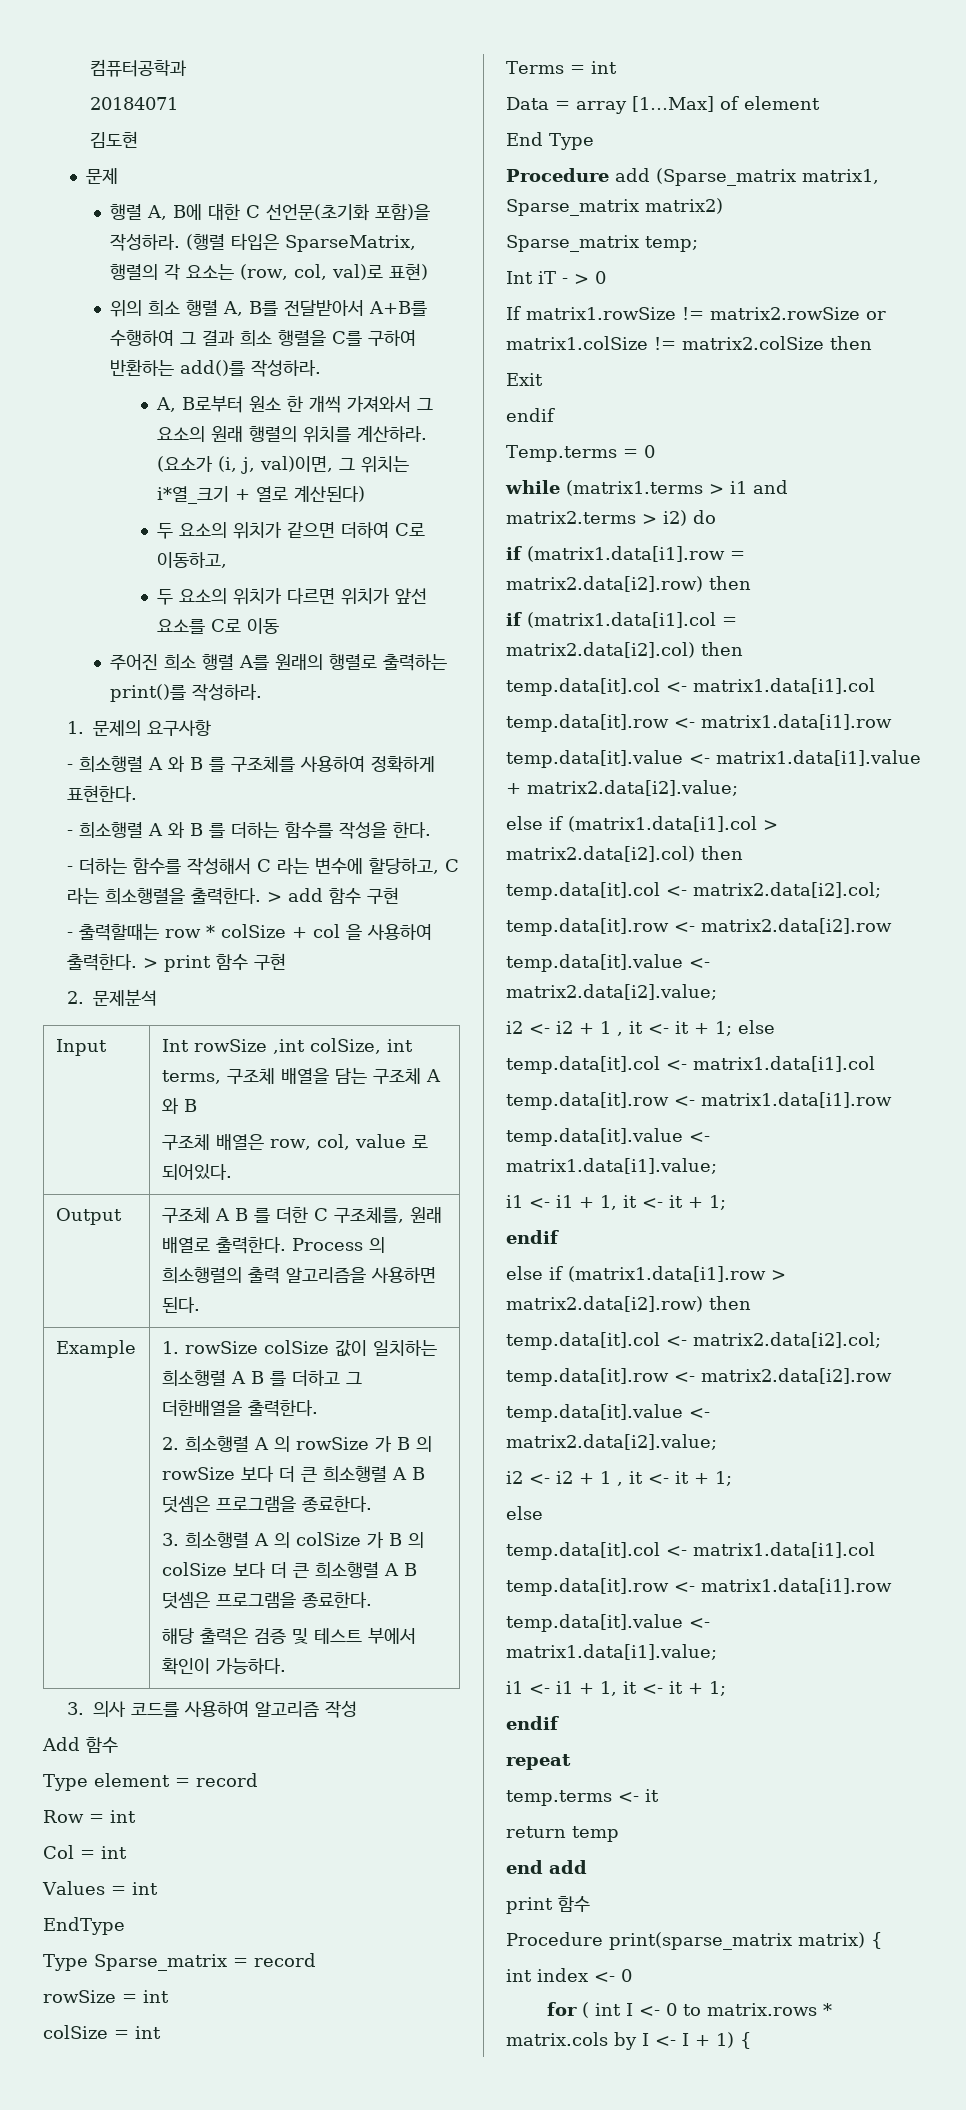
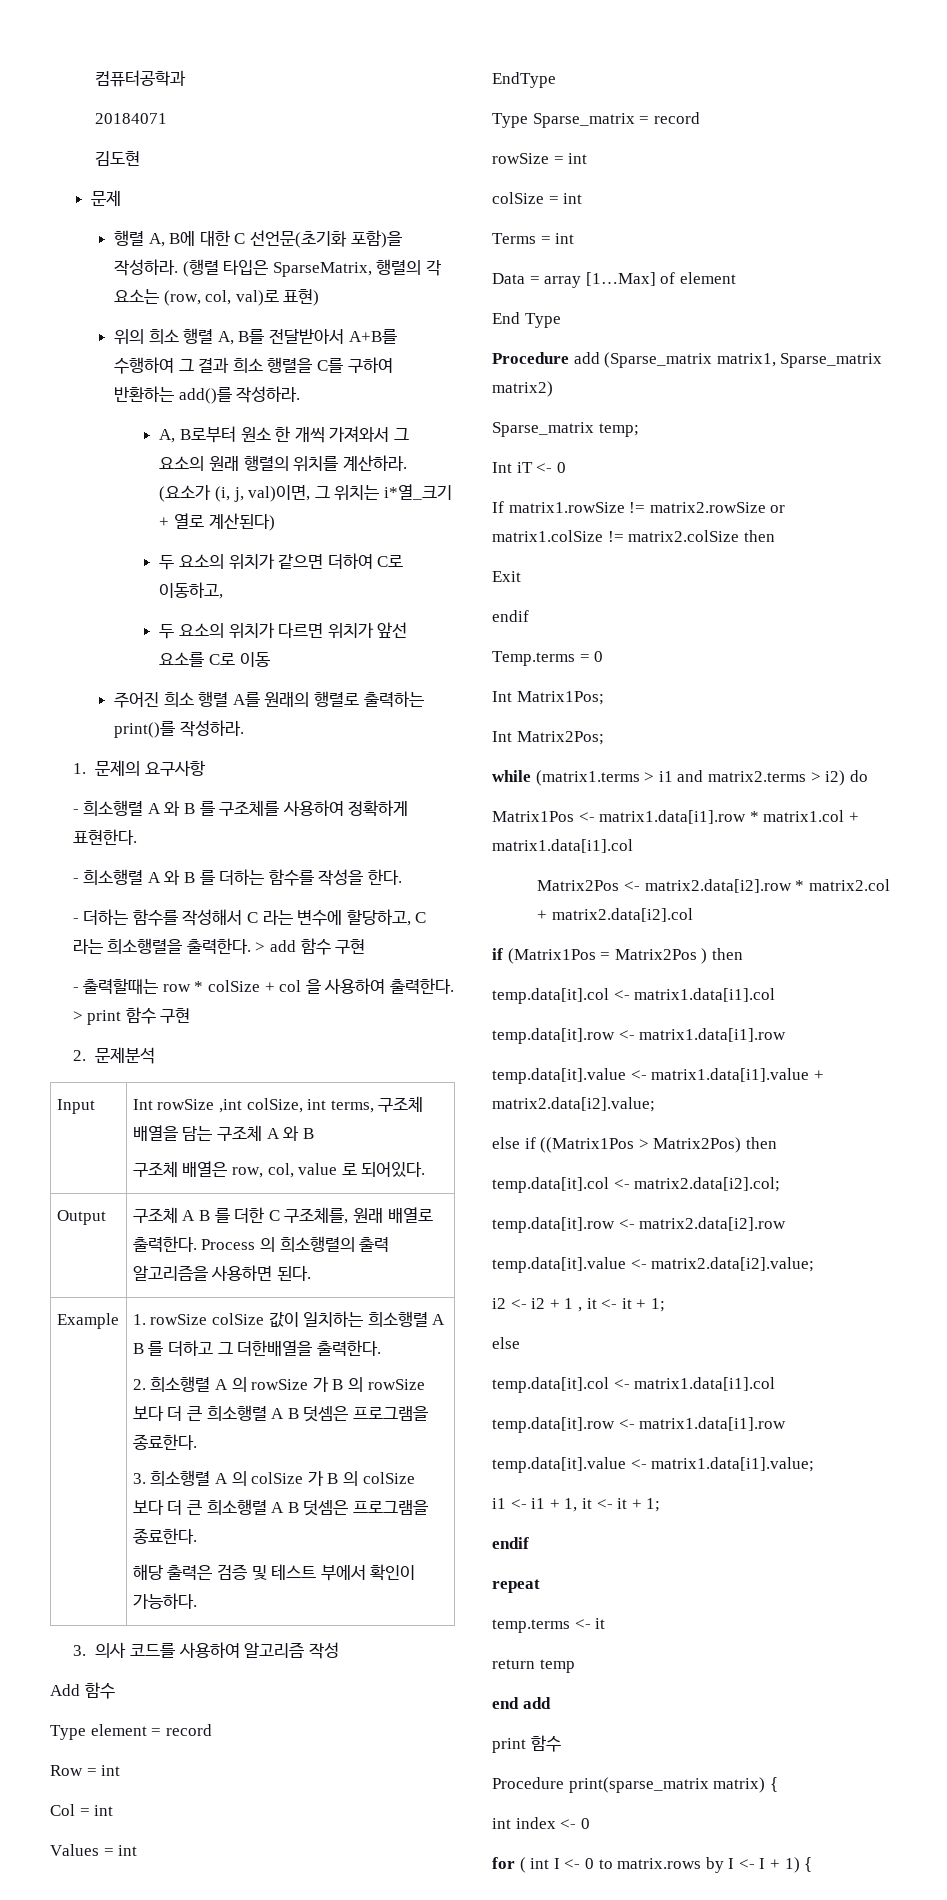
- Int iT - > 0
+ Int iT <- 0
+ Int Matrix1Pos;
+ Int Matrix2Pos;
- if (matrix1.data[i1].row = matrix2.data[i2].row) then
- if (matrix1.data[i1].col = matrix2.data[i2].col) then
+ Matrix1Pos <- matrix1.data[i1].row * matrix1.col + matrix1.data[i1].col
+ Matrix2Pos <- matrix2.data[i2].row * matrix2.col + matrix2.data[i2].col
+ if (Matrix1Pos = Matrix2Pos ) then
- else if (matrix1.data[i1].col > matrix2.data[i2].col) then
- temp.data[it].col <- matrix2.data[i2].col;
- temp.data[it].row <- matrix2.data[i2].row
- temp.data[it].value <- matrix2.data[i2].value;
- i2 <- i2 + 1 , it <- it + 1; else
- temp.data[it].col <- matrix1.data[i1].col
- temp.data[it].row <- matrix1.data[i1].row
- temp.data[it].value <- matrix1.data[i1].value;
- i1 <- i1 + 1, it <- it + 1;
- endif
- else if (matrix1.data[i1].row > matrix2.data[i2].row) then
+ else if ((Matrix1Pos > Matrix2Pos) then
- for ( int I <- 0 to matrix.rows * matrix.cols by I <- I + 1) {
+ for ( int I <- 0 to matrix.rows by I <- I + 1) {

